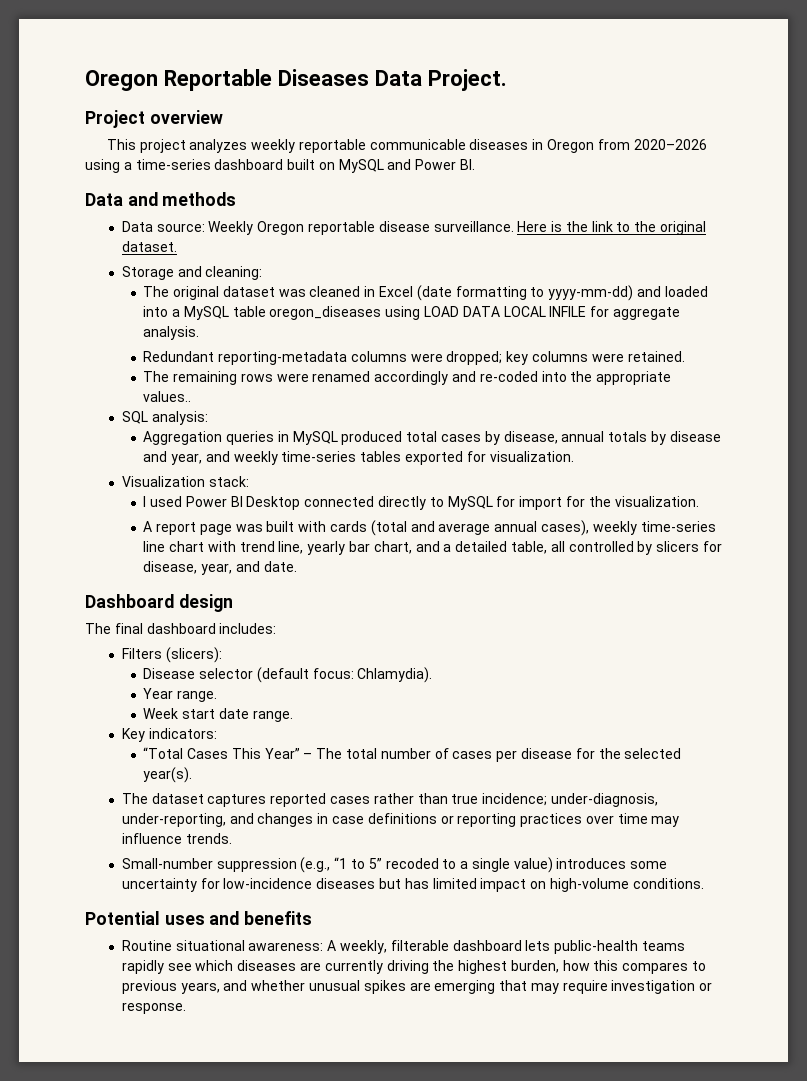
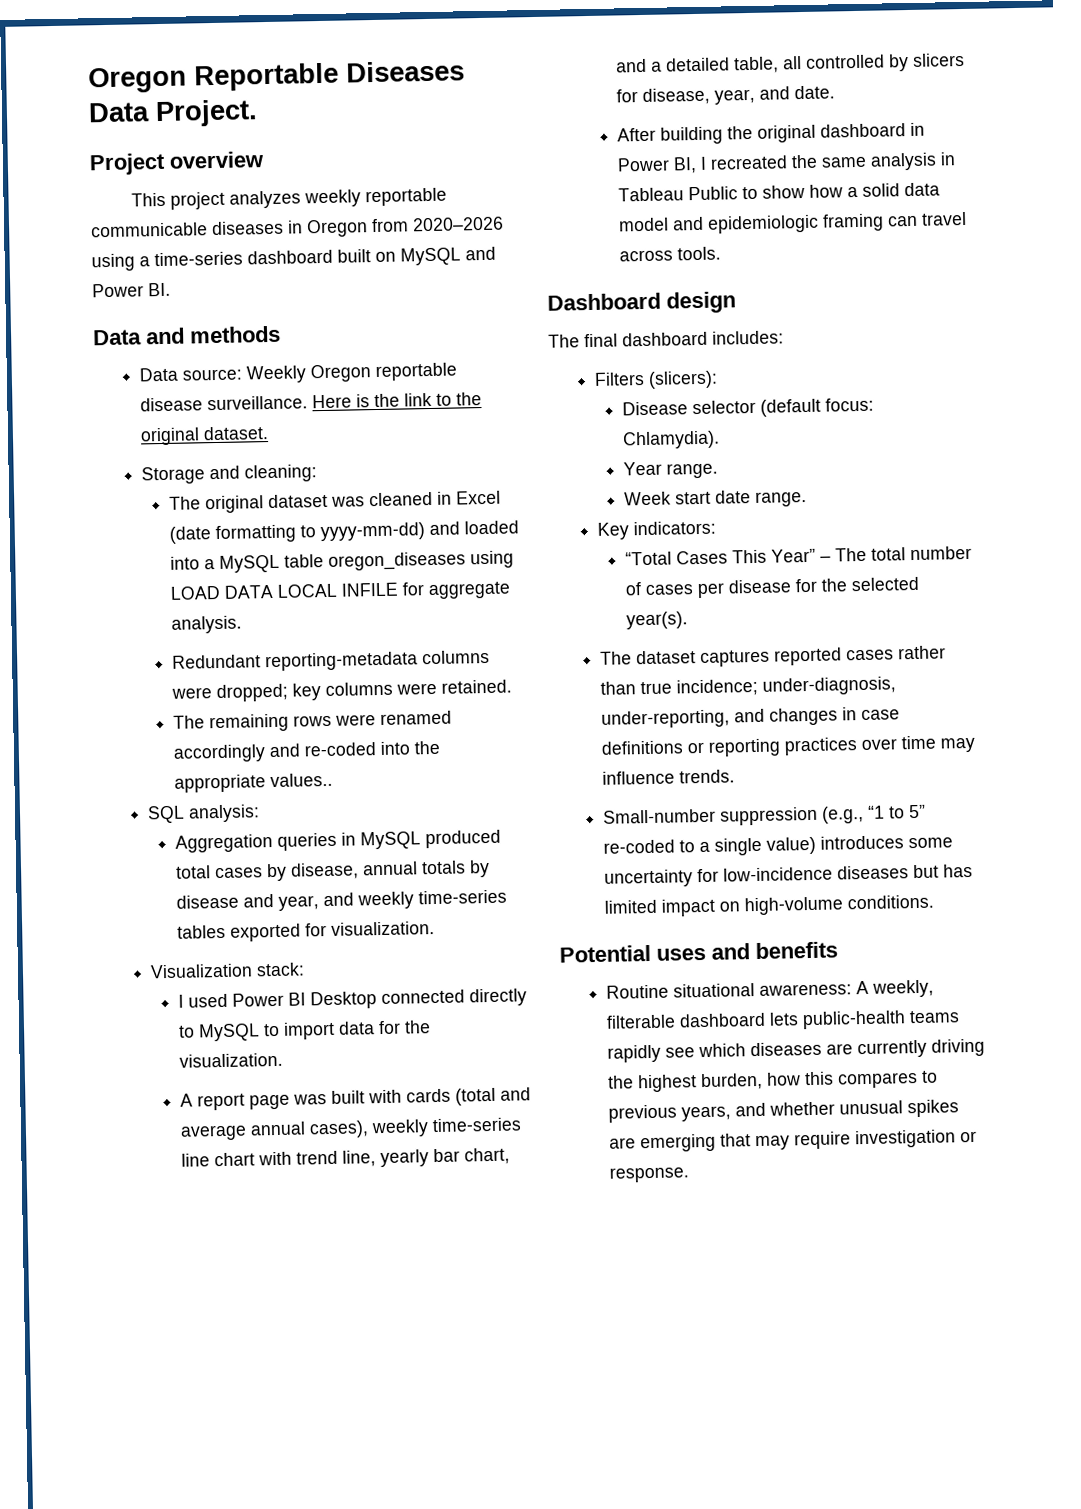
- I used Power BI Desktop connected directly to MySQL for import for the visualization.
+ I used Power BI Desktop connected directly to MySQL to import data for the visualization.
+ After building the original dashboard in Power BI, I recreated the same analysis in Tableau Public to show how a solid data model and epidemiologic framing can travel across tools.
- Small‑number suppression (e.g., “1 to 5” recoded to a single value) introduces some uncertainty for low‑incidence diseases but has limited impact on high‑volume conditions.
+ Small‑number suppression (e.g., “1 to 5” re-coded to a single value) introduces some uncertainty for low‑incidence diseases but has limited impact on high‑volume conditions.

